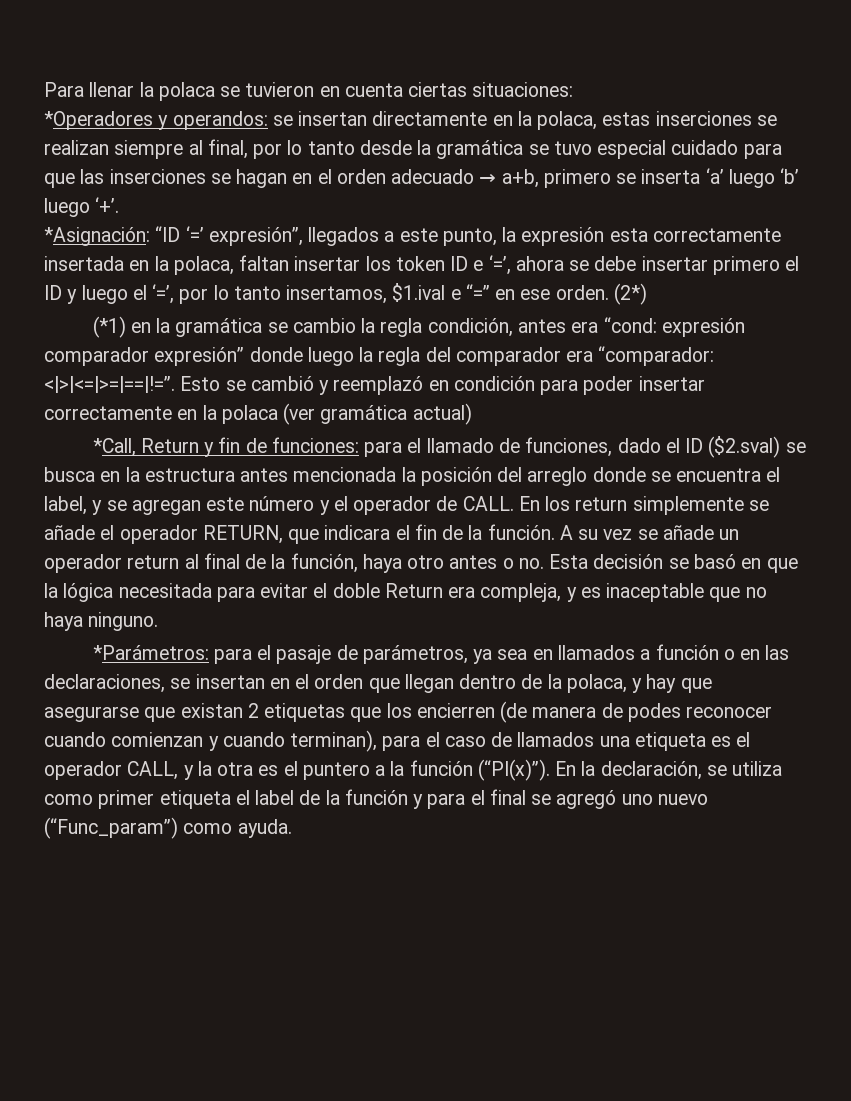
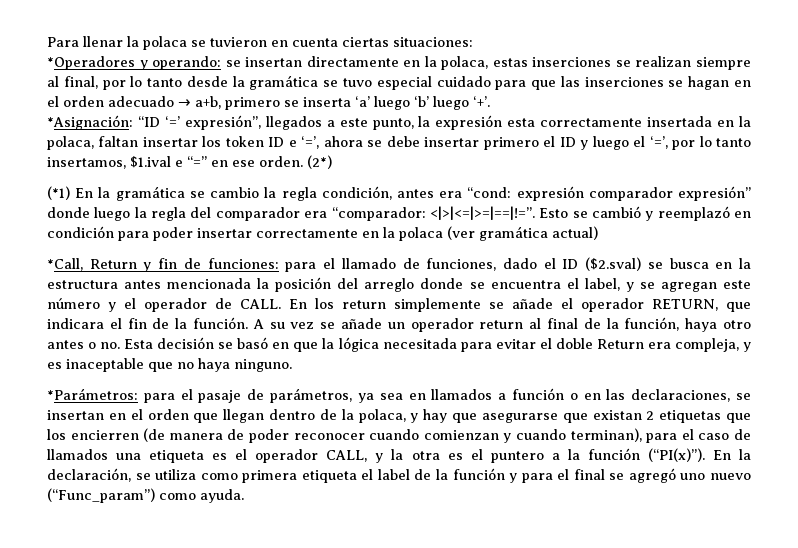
- *Operadores y operandos: se insertan directamente en la polaca, estas inserciones se realizan siempre al final, por lo tanto desde la gramática se tuvo especial cuidado para que las inserciones se hagan en el orden adecuado → a+b, primero se inserta ‘a’ luego ‘b’ luego ‘+’.
+ *Operadores y operando: se insertan directamente en la polaca, estas inserciones se realizan siempre al final, por lo tanto desde la gramática se tuvo especial cuidado para que las inserciones se hagan en el orden adecuado → a+b, primero se inserta ‘a’ luego ‘b’ luego ‘+’.
- (*1) en la gramática se cambio la regla condición, antes era “cond: expresión comparador expresión” donde luego la regla del comparador era “comparador: <|>|<=|>=|==|!=”.
+ (*1) En la gramática se cambio la regla condición, antes era “cond: expresión comparador expresión” donde luego la regla del comparador era “comparador: <|>|<=|>=|==|!=”.
- para el pasaje de parámetros, ya sea en llamados a función o en las declaraciones, se insertan en el orden que llegan dentro de la polaca, y hay que asegurarse que existan 2 etiquetas que los encierren (de manera de podes reconocer cuando comienzan y cuando terminan), para el caso de llamados una etiqueta es el operador CALL, y la otra es el puntero a la función (“PI(x)”).
+ para el pasaje de parámetros, ya sea en llamados a función o en las declaraciones, se insertan en el orden que llegan dentro de la polaca, y hay que asegurarse que existan 2 etiquetas que los encierren (de manera de poder reconocer cuando comienzan y cuando terminan), para el caso de llamados una etiqueta es el operador CALL, y la otra es el puntero a la función (“PI(x)”).
- En la declaración, se utiliza como primer etiqueta el label de la función y para el final se agregó uno nuevo (“Func_param”) como ayuda.
+ En la declaración, se utiliza como primera etiqueta el label de la función y para el final se agregó uno nuevo (“Func_param”) como ayuda.

